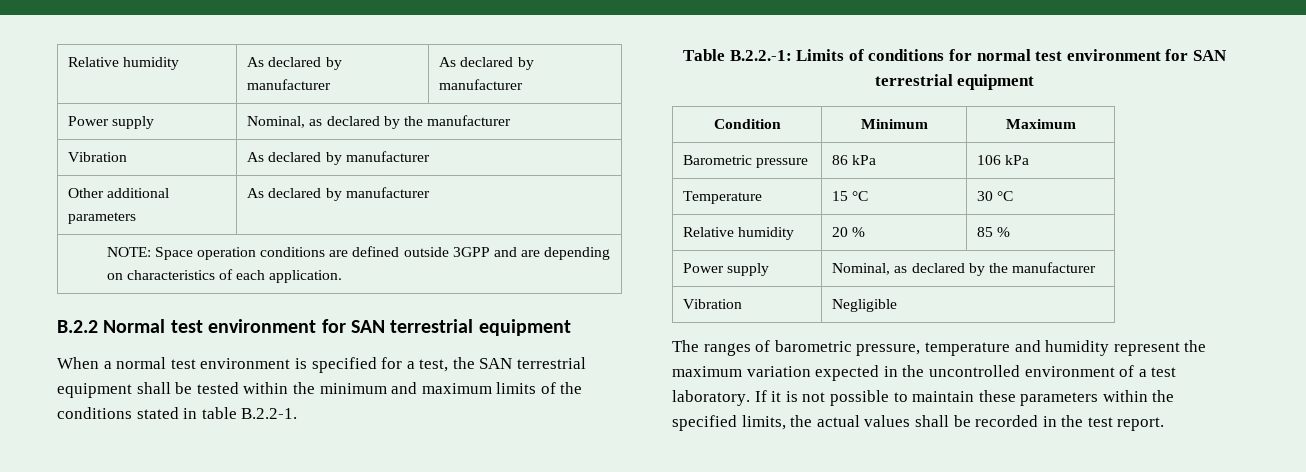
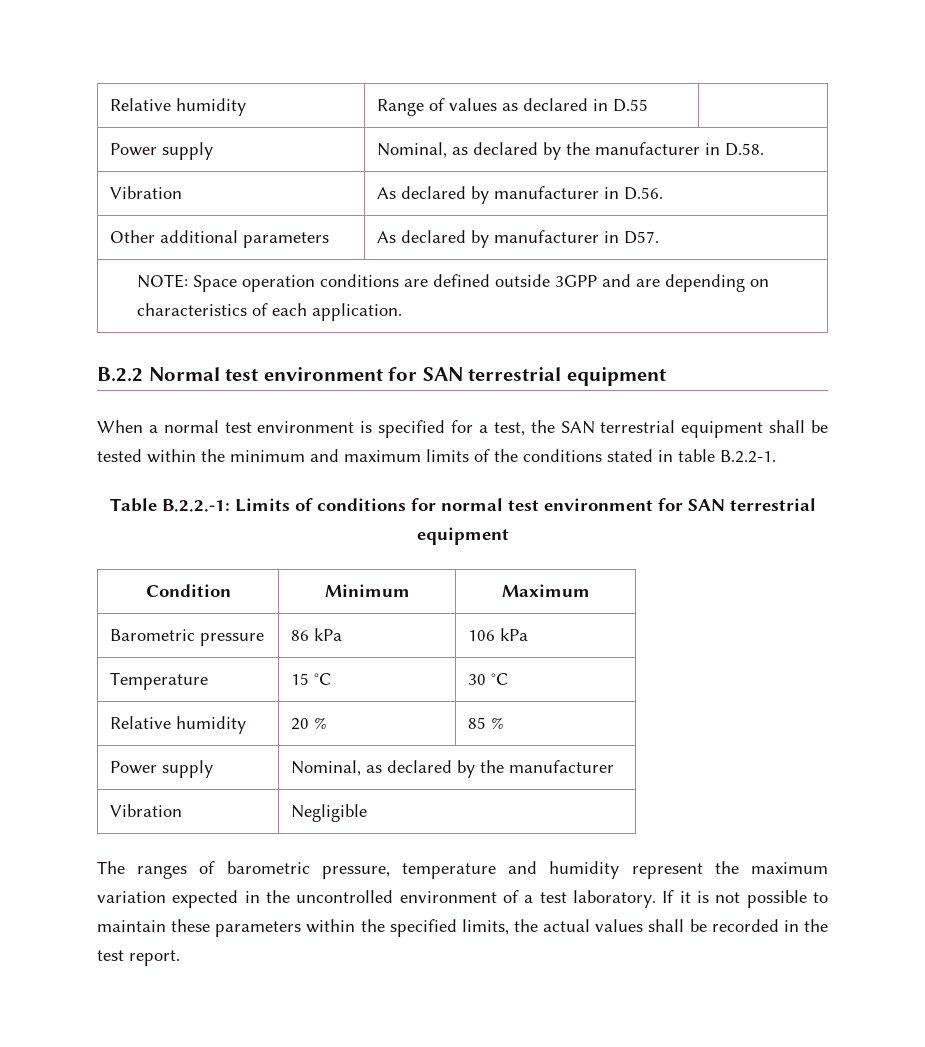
- Relative humidity | As declared by manufacturer | As declared by manufacturer
- Power supply | Nominal, as declared by the manufacturer
+ Relative humidity | Range of values as declared in D.55 |
+ Power supply | Nominal, as declared by the manufacturer in D.58.
- Vibration | As declared by manufacturer
+ Vibration | As declared by manufacturer in D.56.
- Other additional parameters | As declared by manufacturer
+ Other additional parameters | As declared by manufacturer in D57.

